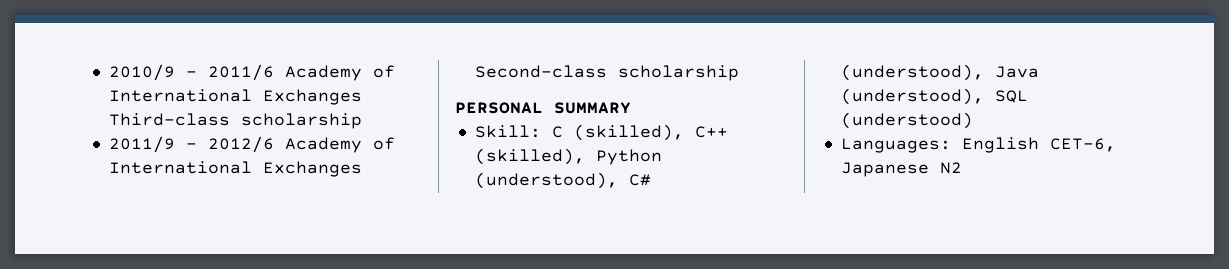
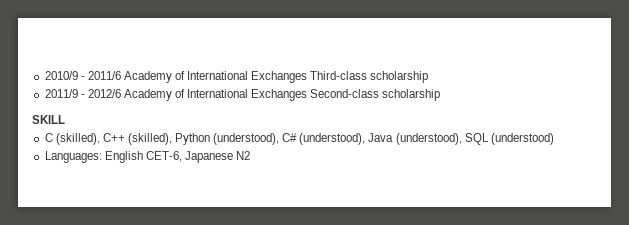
- PERSONAL SUMMARY
- Skill: C (skilled), C++ (skilled), Python (understood), C# (understood), Java (understood), SQL (understood)
+ SKILL
+ C (skilled), C++ (skilled), Python (understood), C# (understood), Java (understood), SQL (understood)

